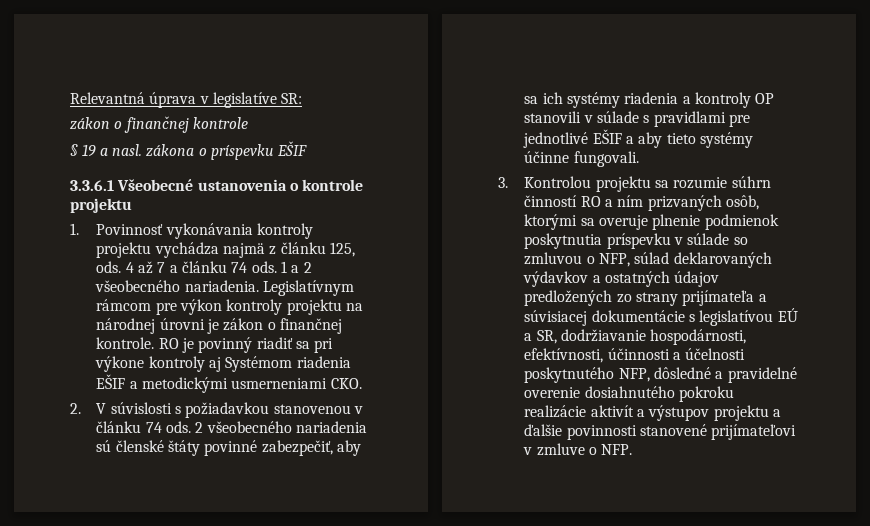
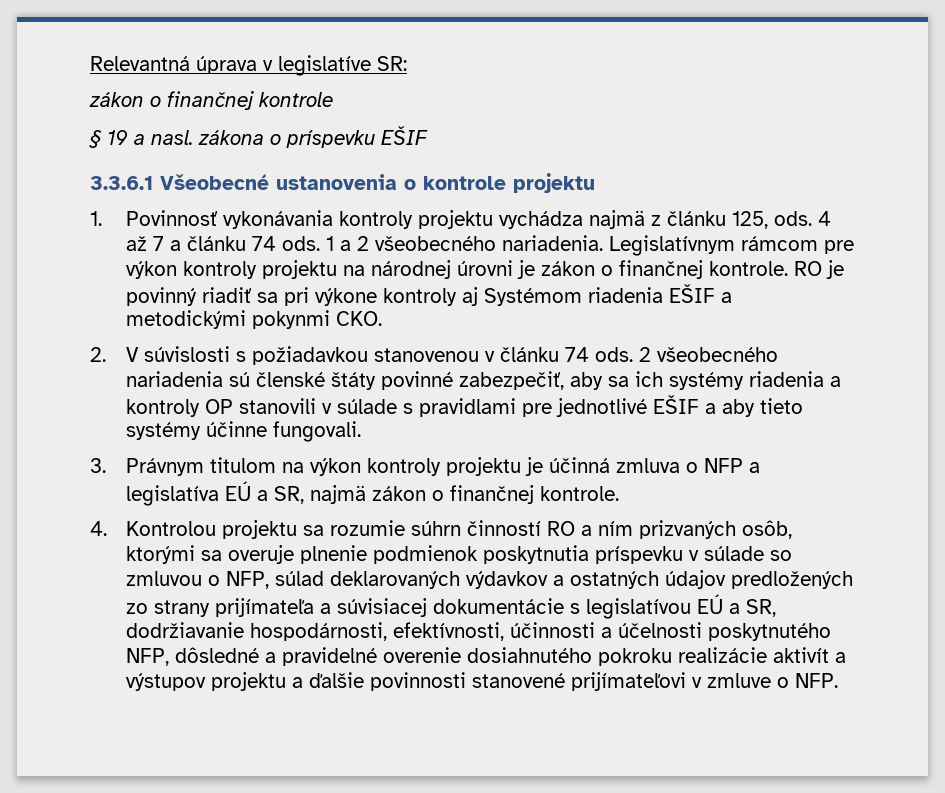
- RO je povinný riadiť sa pri výkone kontroly aj Systémom riadenia EŠIF a metodickými usmerneniami CKO.
+ RO je povinný riadiť sa pri výkone kontroly aj Systémom riadenia EŠIF a metodickými pokynmi CKO.
- 3. Kontrolou projektu sa rozumie súhrn činností RO a ním prizvaných osôb, ktorými sa overuje plnenie podmienok poskytnutia príspevku v súlade so zmluvou o NFP, súlad deklarovaných výdavkov a ostatných údajov predložených zo strany prijímateľa a súvisiacej dokumentácie s legislatívou EÚ a SR, dodržiavanie hospodárnosti, efektívnosti, účinnosti a účelnosti poskytnutého NFP, dôsledné a pravidelné overenie dosiahnutého pokroku realizácie aktivít a výstupov projektu a ďalšie povinnosti stanovené prijímateľovi v zmluve o NFP.
+ 3. Právnym titulom na výkon kontroly projektu je účinná zmluva o NFP a legislatíva EÚ a SR, najmä zákon o finančnej kontrole.
+ 4. Kontrolou projektu sa rozumie súhrn činností RO a ním prizvaných osôb, ktorými sa overuje plnenie podmienok poskytnutia príspevku v súlade so zmluvou o NFP, súlad deklarovaných výdavkov a ostatných údajov predložených zo strany prijímateľa a súvisiacej dokumentácie s legislatívou EÚ a SR, dodržiavanie hospodárnosti, efektívnosti, účinnosti a účelnosti poskytnutého NFP, dôsledné a pravidelné overenie dosiahnutého pokroku realizácie aktivít a výstupov projektu a ďalšie povinnosti stanovené prijímateľovi v zmluve o NFP.

